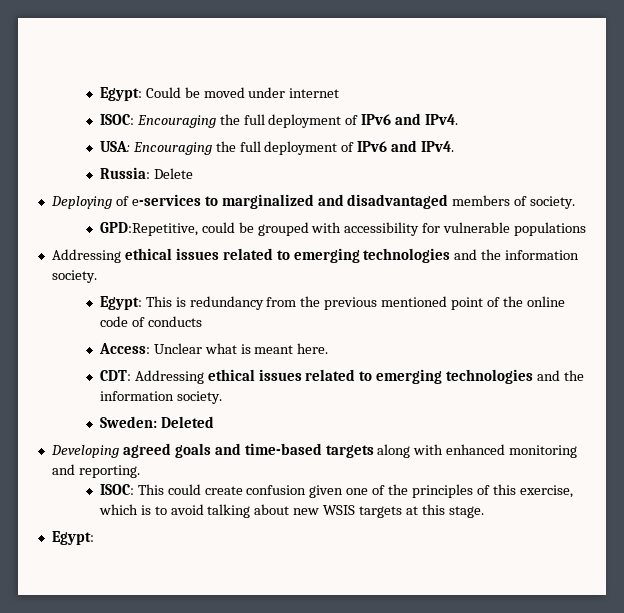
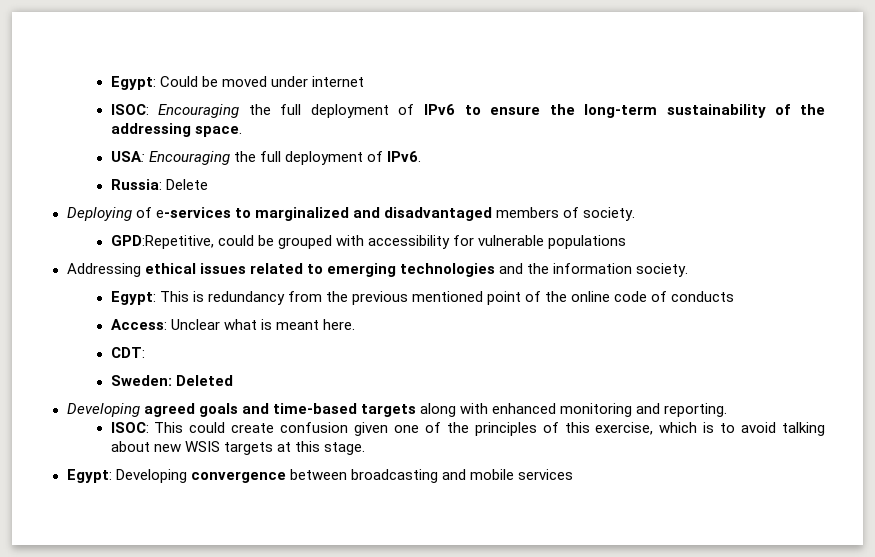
- ISOC: Encouraging the full deployment of IPv6 and IPv4.
+ ISOC: Encouraging the full deployment of IPv6 to ensure the long-term sustainability of the addressing space.
- USA: Encouraging the full deployment of IPv6 and IPv4.
+ USA: Encouraging the full deployment of IPv6.
- CDT: Addressing ethical issues related to emerging technologies and the information society.
+ CDT:
  ISOC: This could create confusion given one of the principles of this exercise, which is to avoid talking about new WSIS targets at this stage.
- Egypt:
+ Egypt: Developing convergence between broadcasting and mobile services

